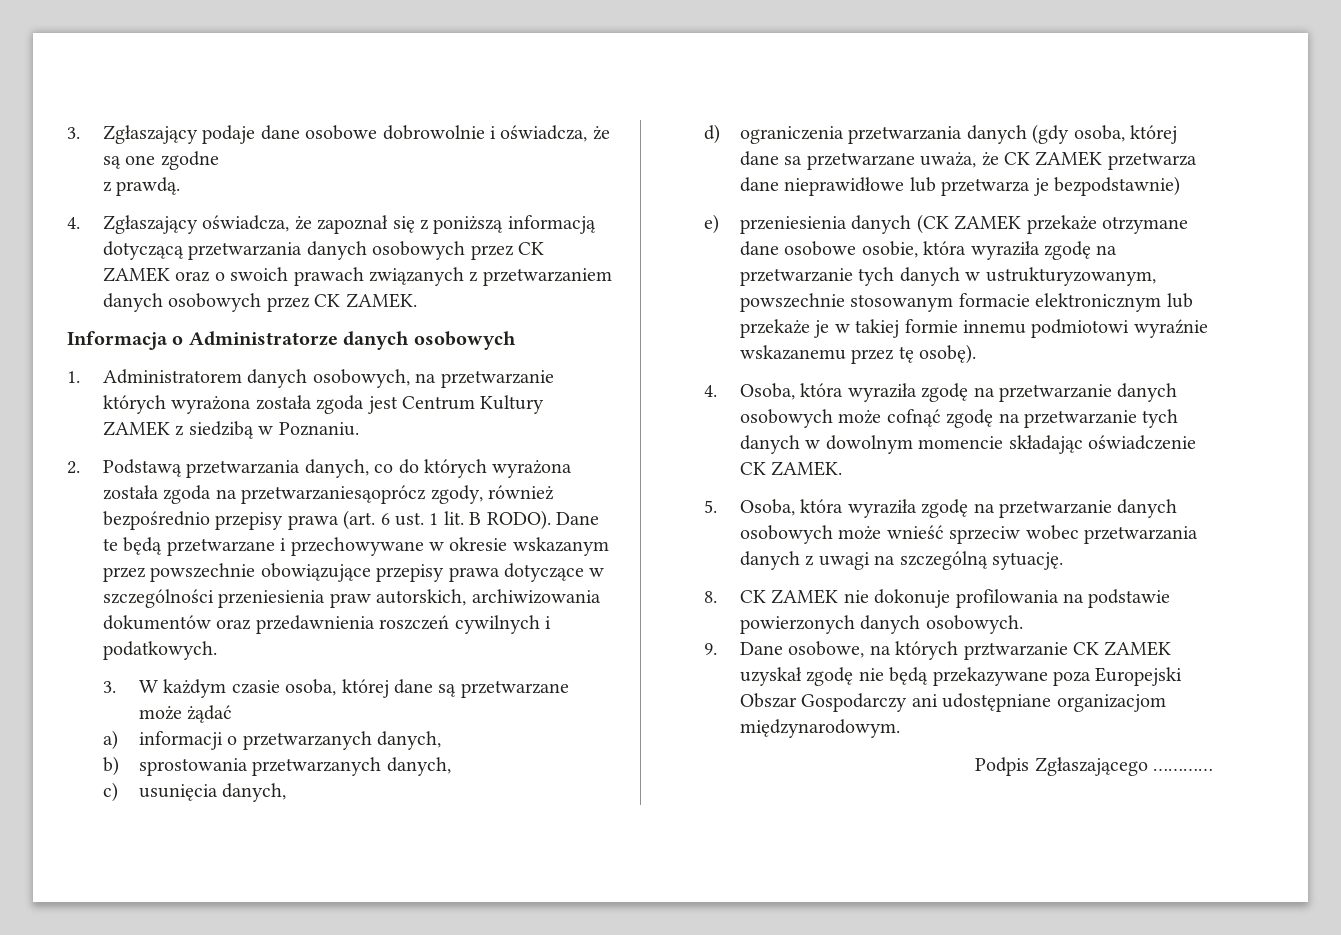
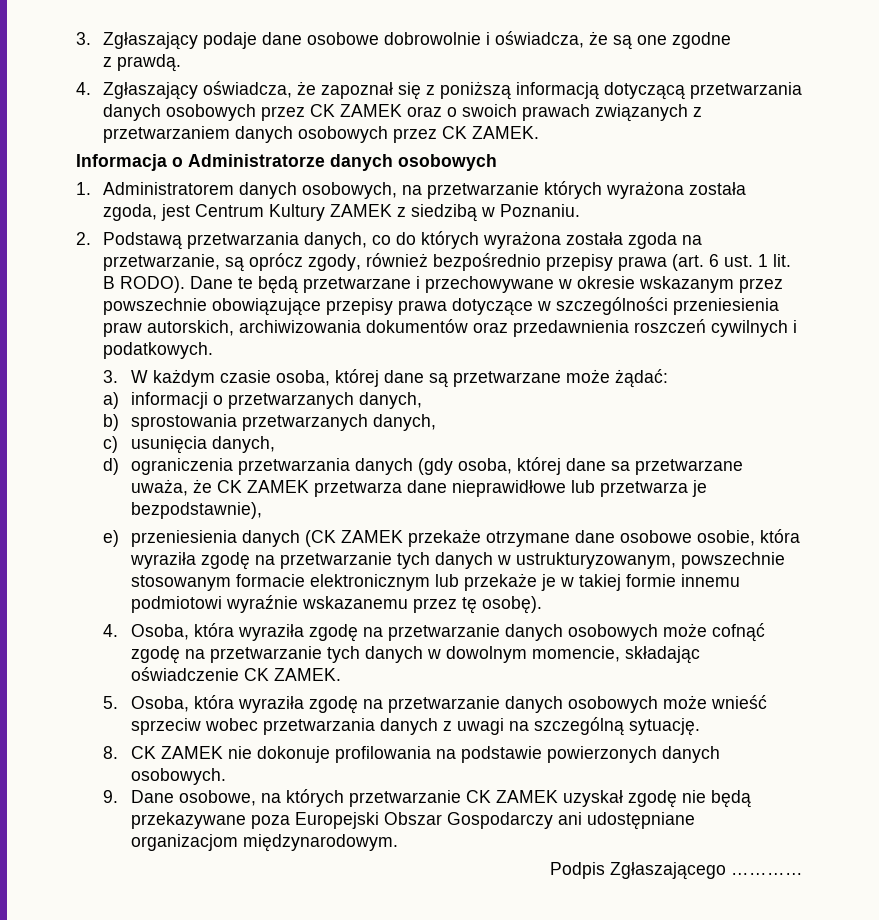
- 1. Administratorem danych osobowych, na przetwarzanie których wyrażona została zgoda jest Centrum Kultury ZAMEK z siedzibą w Poznaniu.
+ 1. Administratorem danych osobowych, na przetwarzanie których wyrażona została zgoda, jest Centrum Kultury ZAMEK z siedzibą w Poznaniu.
- 2. Podstawą przetwarzania danych, co do których wyrażona została zgoda na przetwarzaniesąoprócz zgody, również bezpośrednio przepisy prawa (art. 6 ust. 1 lit.
+ 2. Podstawą przetwarzania danych, co do których wyrażona została zgoda na przetwarzanie, są oprócz zgody, również bezpośrednio przepisy prawa (art. 6 ust. 1 lit.
- 3. W każdym czasie osoba, której dane są przetwarzane może żądać
+ 3. W każdym czasie osoba, której dane są przetwarzane może żądać:
- d) ograniczenia przetwarzania danych (gdy osoba, której dane sa przetwarzane uważa, że CK ZAMEK przetwarza dane nieprawidłowe lub przetwarza je bezpodstawnie)
+ d) ograniczenia przetwarzania danych (gdy osoba, której dane sa przetwarzane uważa, że CK ZAMEK przetwarza dane nieprawidłowe lub przetwarza je bezpodstawnie),
- 4. Osoba, która wyraziła zgodę na przetwarzanie danych osobowych może cofnąć zgodę na przetwarzanie tych danych w dowolnym momencie składając oświadczenie CK ZAMEK.
+ 4. Osoba, która wyraziła zgodę na przetwarzanie danych osobowych może cofnąć zgodę na przetwarzanie tych danych w dowolnym momencie, składając oświadczenie CK ZAMEK.
- 9. Dane osobowe, na których prztwarzanie CK ZAMEK uzyskał zgodę nie będą przekazywane poza Europejski Obszar Gospodarczy ani udostępniane organizacjom międzynarodowym.
+ 9. Dane osobowe, na których przetwarzanie CK ZAMEK uzyskał zgodę nie będą przekazywane poza Europejski Obszar Gospodarczy ani udostępniane organizacjom międzynarodowym.

